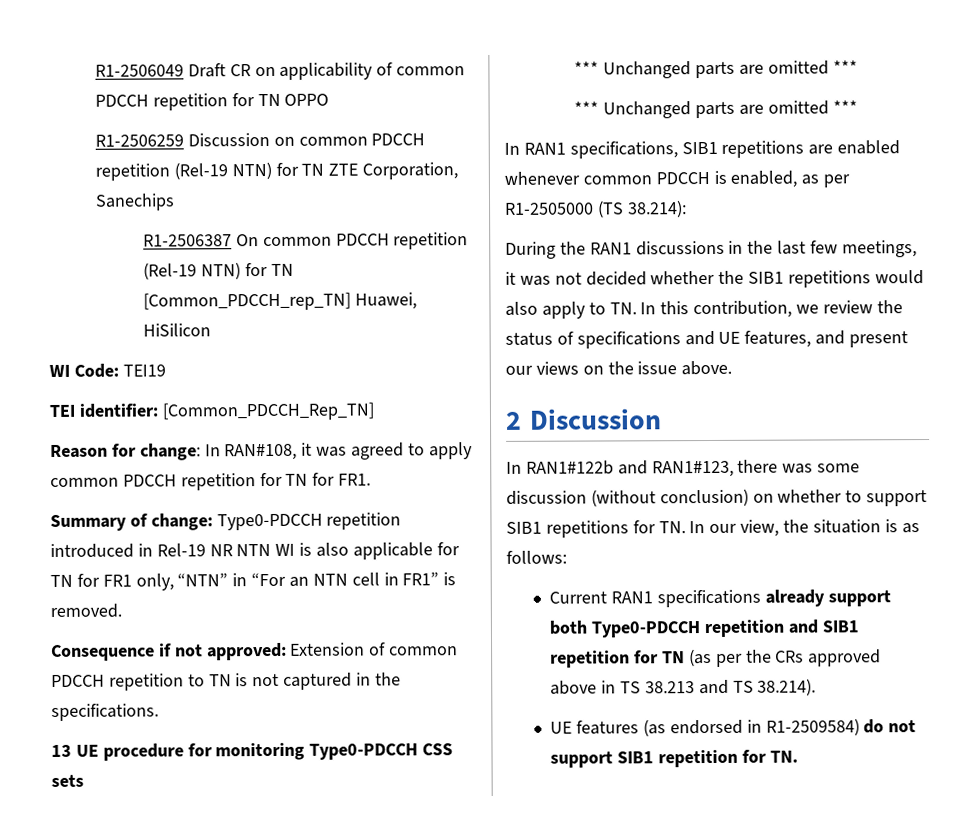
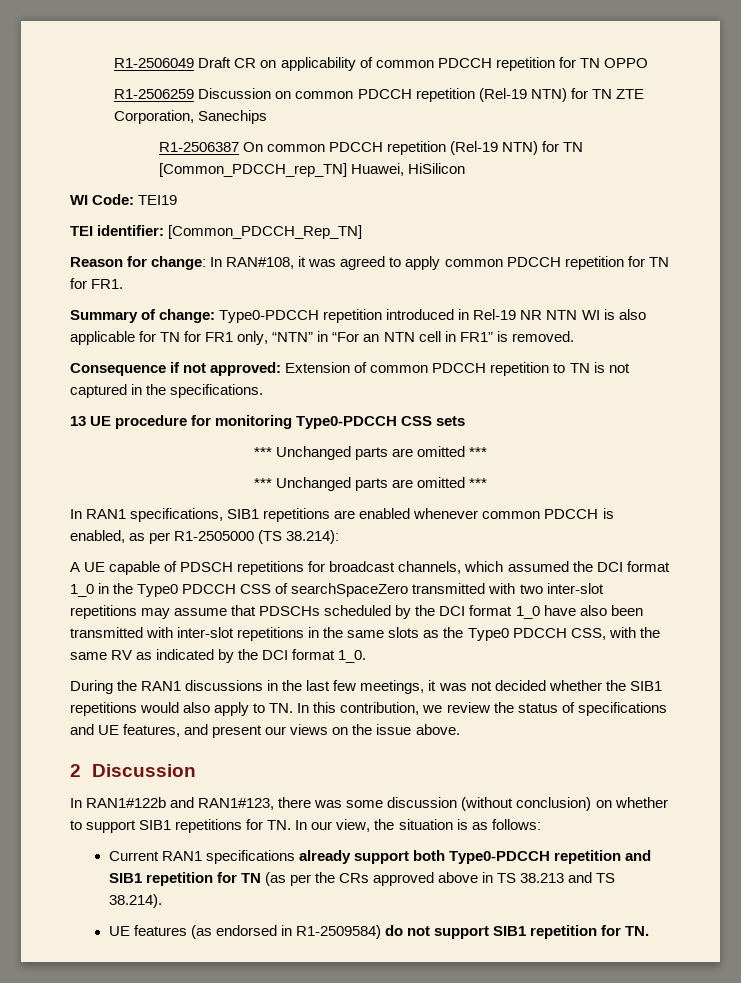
+ A UE capable of PDSCH repetitions for broadcast channels, which assumed the DCI format 1_0 in the Type0 PDCCH CSS of searchSpaceZero transmitted with two inter-slot repetitions may assume that PDSCHs scheduled by the DCI format 1_0 have also been transmitted with inter-slot repetitions in the same slots as the Type0 PDCCH CSS, with the same RV as indicated by the DCI format 1_0.

